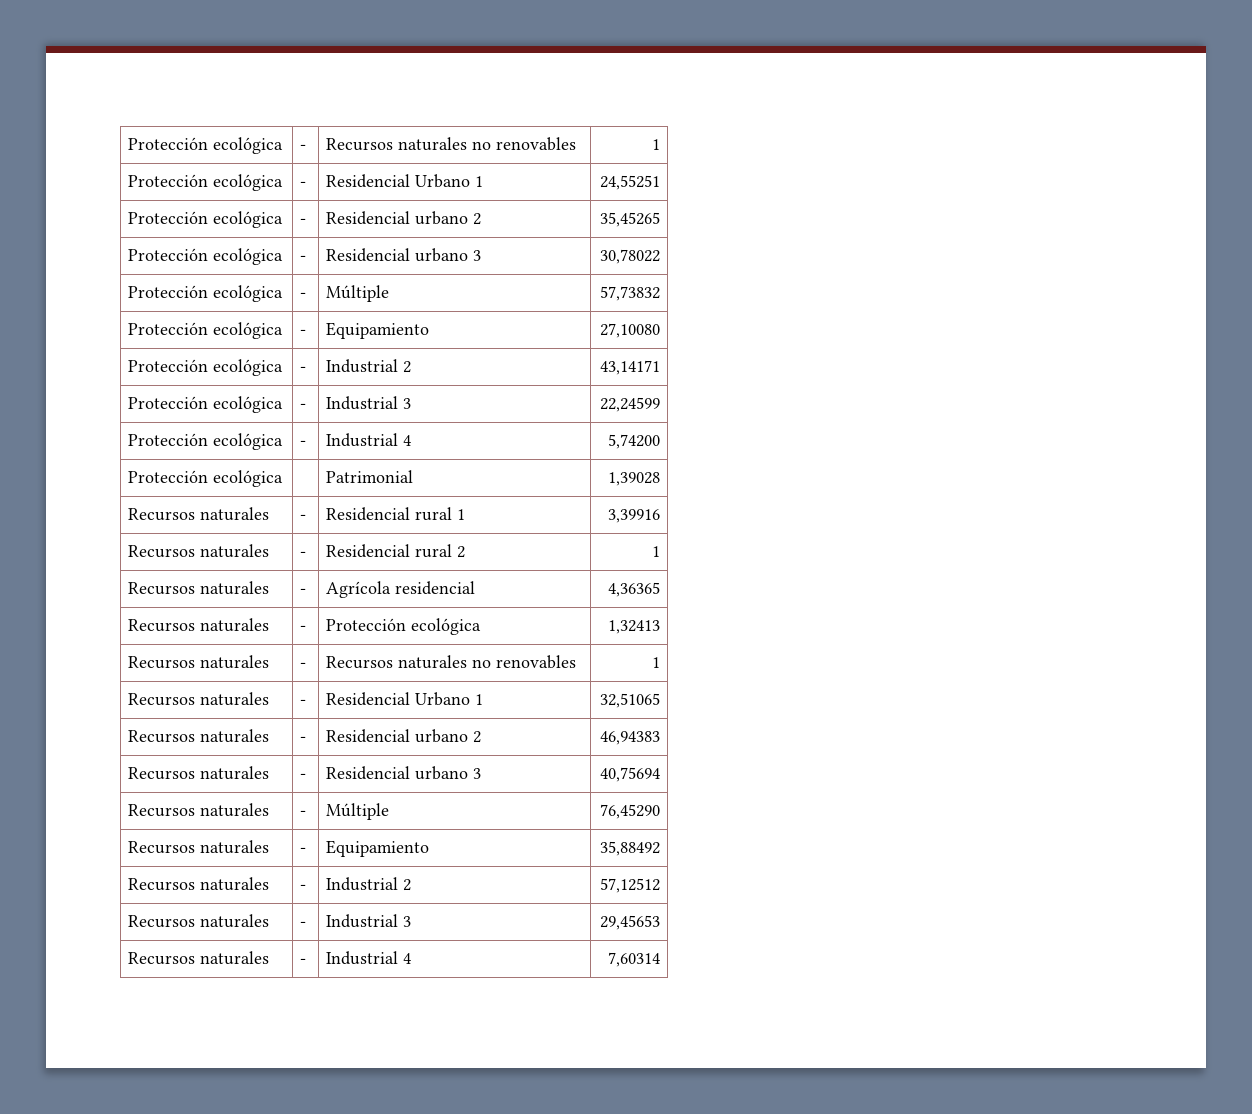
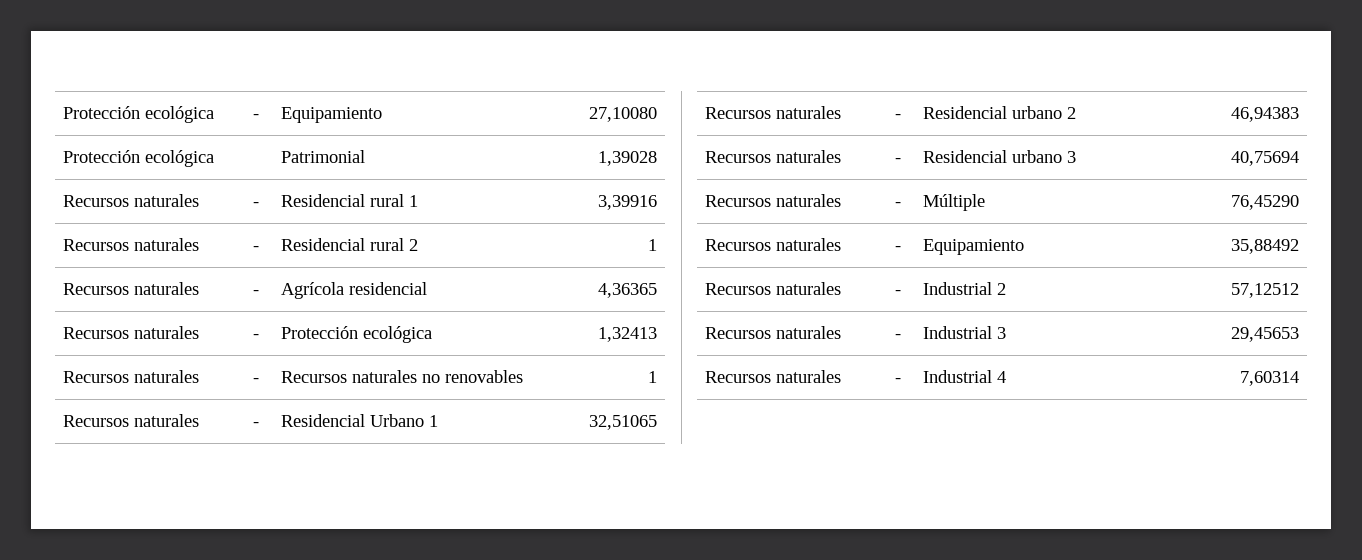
- Protección ecológica | - | Recursos naturales no renovables | 1
- Protección ecológica | - | Residencial Urbano 1 | 24,55251
- Protección ecológica | - | Residencial urbano 2 | 35,45265
- Protección ecológica | - | Residencial urbano 3 | 30,78022
- Protección ecológica | - | Múltiple | 57,73832
  Protección ecológica | - | Equipamiento | 27,10080
- Protección ecológica | - | Industrial 2 | 43,14171
- Protección ecológica | - | Industrial 3 | 22,24599
- Protección ecológica | - | Industrial 4 | 5,74200

